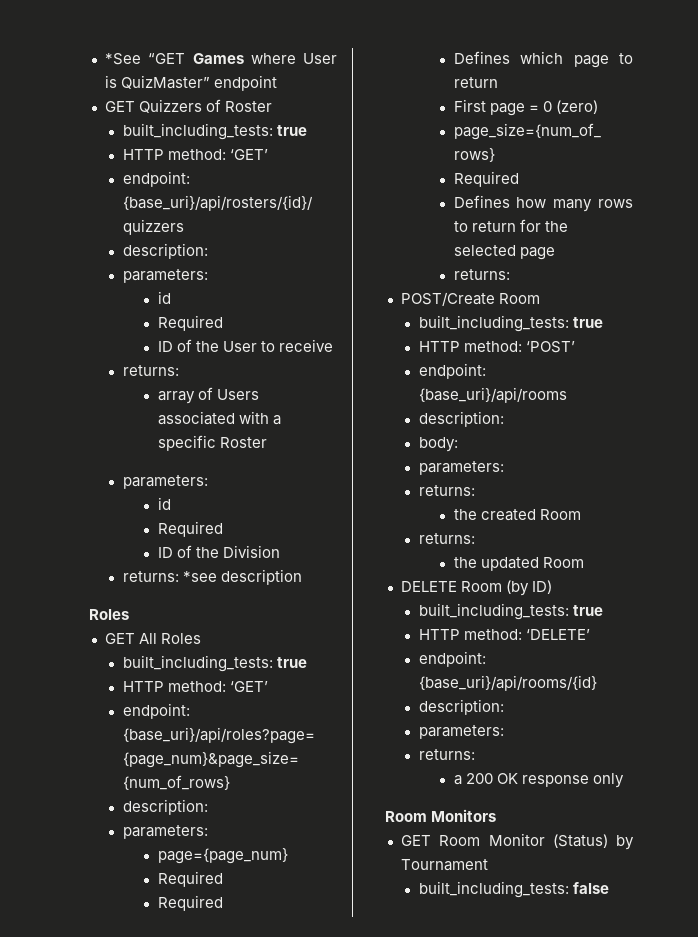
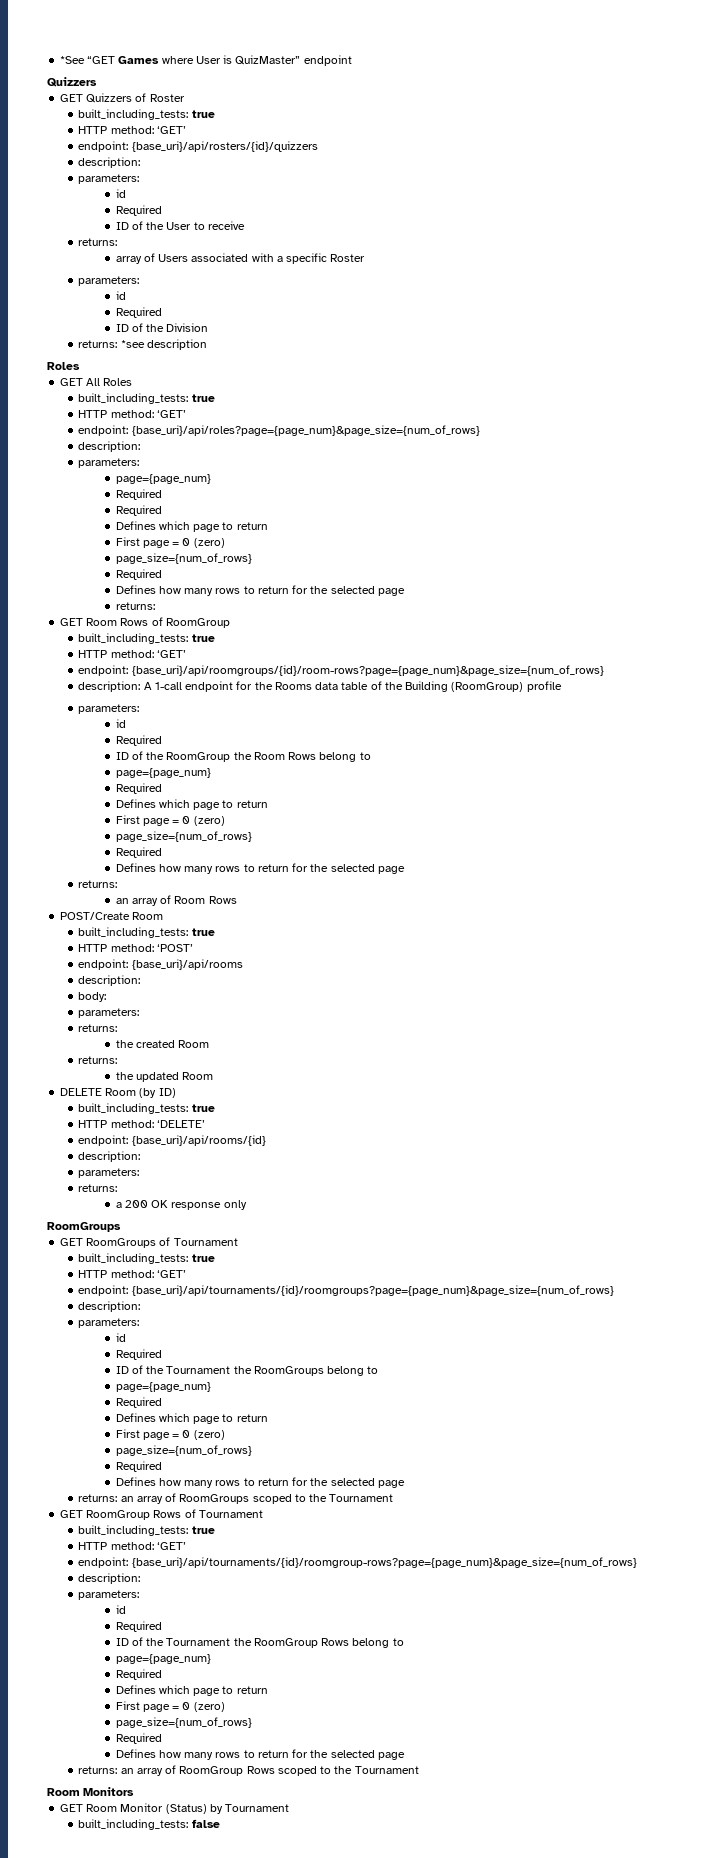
  *See “GET Games where User is QuizMaster” endpoint
+ Quizzers
+ GET Room Rows of RoomGroup
+ built_including_tests: true
+ HTTP method: ‘GET’
+ endpoint: {base_uri}/api/roomgroups/{id}/room-rows?page={page_num}&page_size={num_of_rows}
+ description: A 1-call endpoint for the Rooms data table of the Building (RoomGroup) profile
+ parameters:
+ id
+ Required
+ ID of the RoomGroup the Room Rows belong to
+ page={page_num}
+ Required
+ Defines which page to return
+ First page = 0 (zero)
+ page_size={num_of_rows}
+ Required
+ Defines how many rows to return for the selected page
+ returns:
+ an array of Room Rows
  a 200 OK response only
+ RoomGroups
+ GET RoomGroups of Tournament
+ built_including_tests: true
+ HTTP method: ‘GET’
+ endpoint: {base_uri}/api/tournaments/{id}/roomgroups?page={page_num}&page_size={num_of_rows}
+ description:
+ parameters:
+ id
+ Required
+ ID of the Tournament the RoomGroups belong to
+ page={page_num}
+ Required
+ Defines which page to return
+ First page = 0 (zero)
+ page_size={num_of_rows}
+ Required
+ Defines how many rows to return for the selected page
+ returns: an array of RoomGroups scoped to the Tournament
+ GET RoomGroup Rows of Tournament
+ built_including_tests: true
+ HTTP method: ‘GET’
+ endpoint: {base_uri}/api/tournaments/{id}/roomgroup-rows?page={page_num}&page_size={num_of_rows}
+ description:
+ parameters:
+ id
+ Required
+ ID of the Tournament the RoomGroup Rows belong to
+ page={page_num}
+ Required
+ Defines which page to return
+ First page = 0 (zero)
+ page_size={num_of_rows}
+ Required
+ Defines how many rows to return for the selected page
+ returns: an array of RoomGroup Rows scoped to the Tournament

